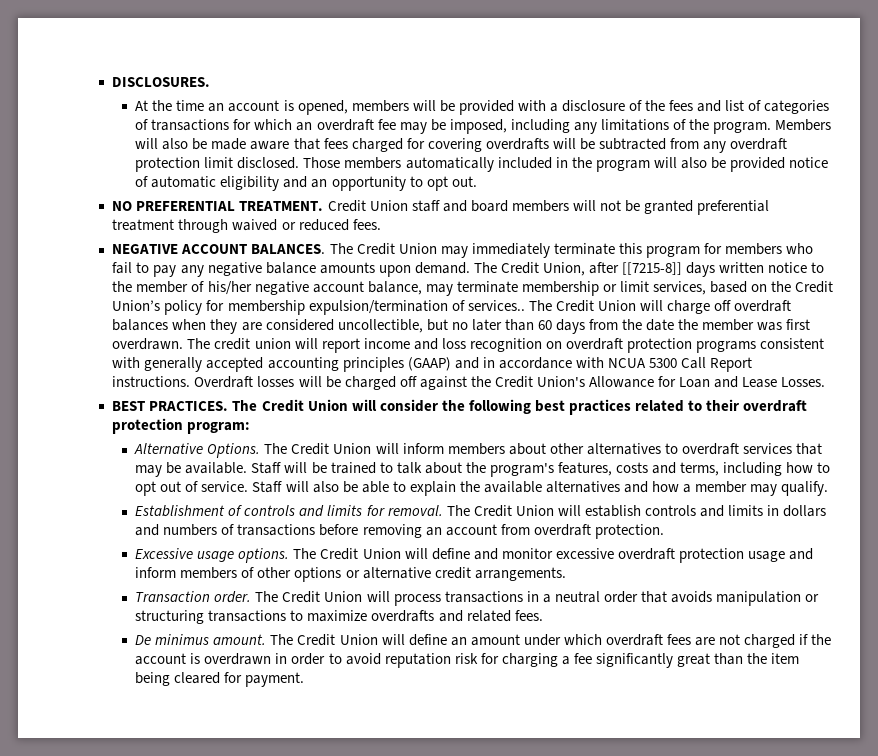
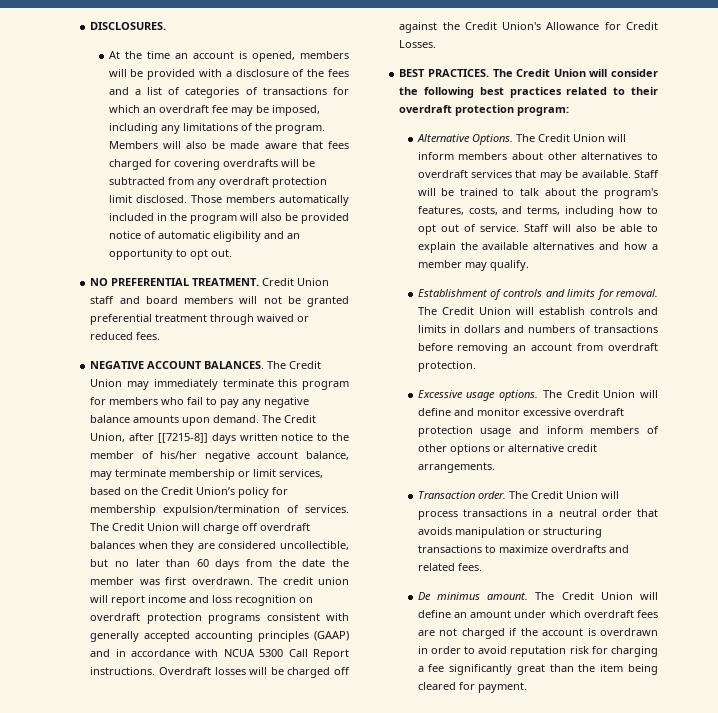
- At the time an account is opened, members will be provided with a disclosure of the fees and list of categories of transactions for which an overdraft fee may be imposed, including any limitations of the program.
+ At the time an account is opened, members will be provided with a disclosure of the fees and a list of categories of transactions for which an overdraft fee may be imposed, including any limitations of the program.
- The Credit Union, after [[7215-8]] days written notice to the member of his/her negative account balance, may terminate membership or limit services, based on the Credit Union’s policy for membership expulsion/termination of services..
+ The Credit Union, after [[7215-8]] days written notice to the member of his/her negative account balance, may terminate membership or limit services, based on the Credit Union’s policy for membership expulsion/termination of services.
- Overdraft losses will be charged off against the Credit Union's Allowance for Loan and Lease Losses.
+ Overdraft losses will be charged off against the Credit Union's Allowance for Credit Losses.
- Staff will be trained to talk about the program's features, costs and terms, including how to opt out of service.
+ Staff will be trained to talk about the program's features, costs, and terms, including how to opt out of service.

